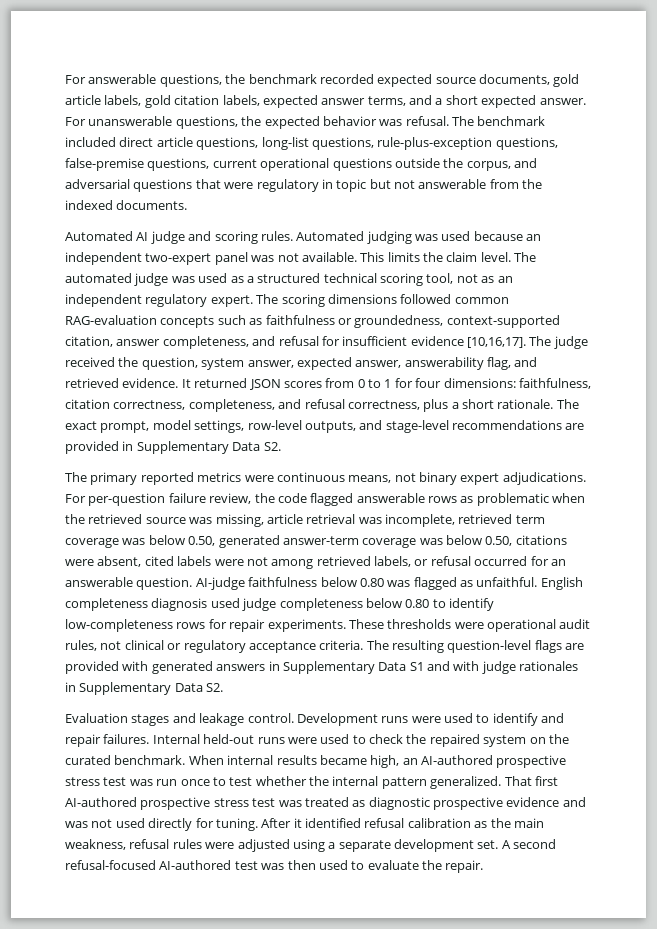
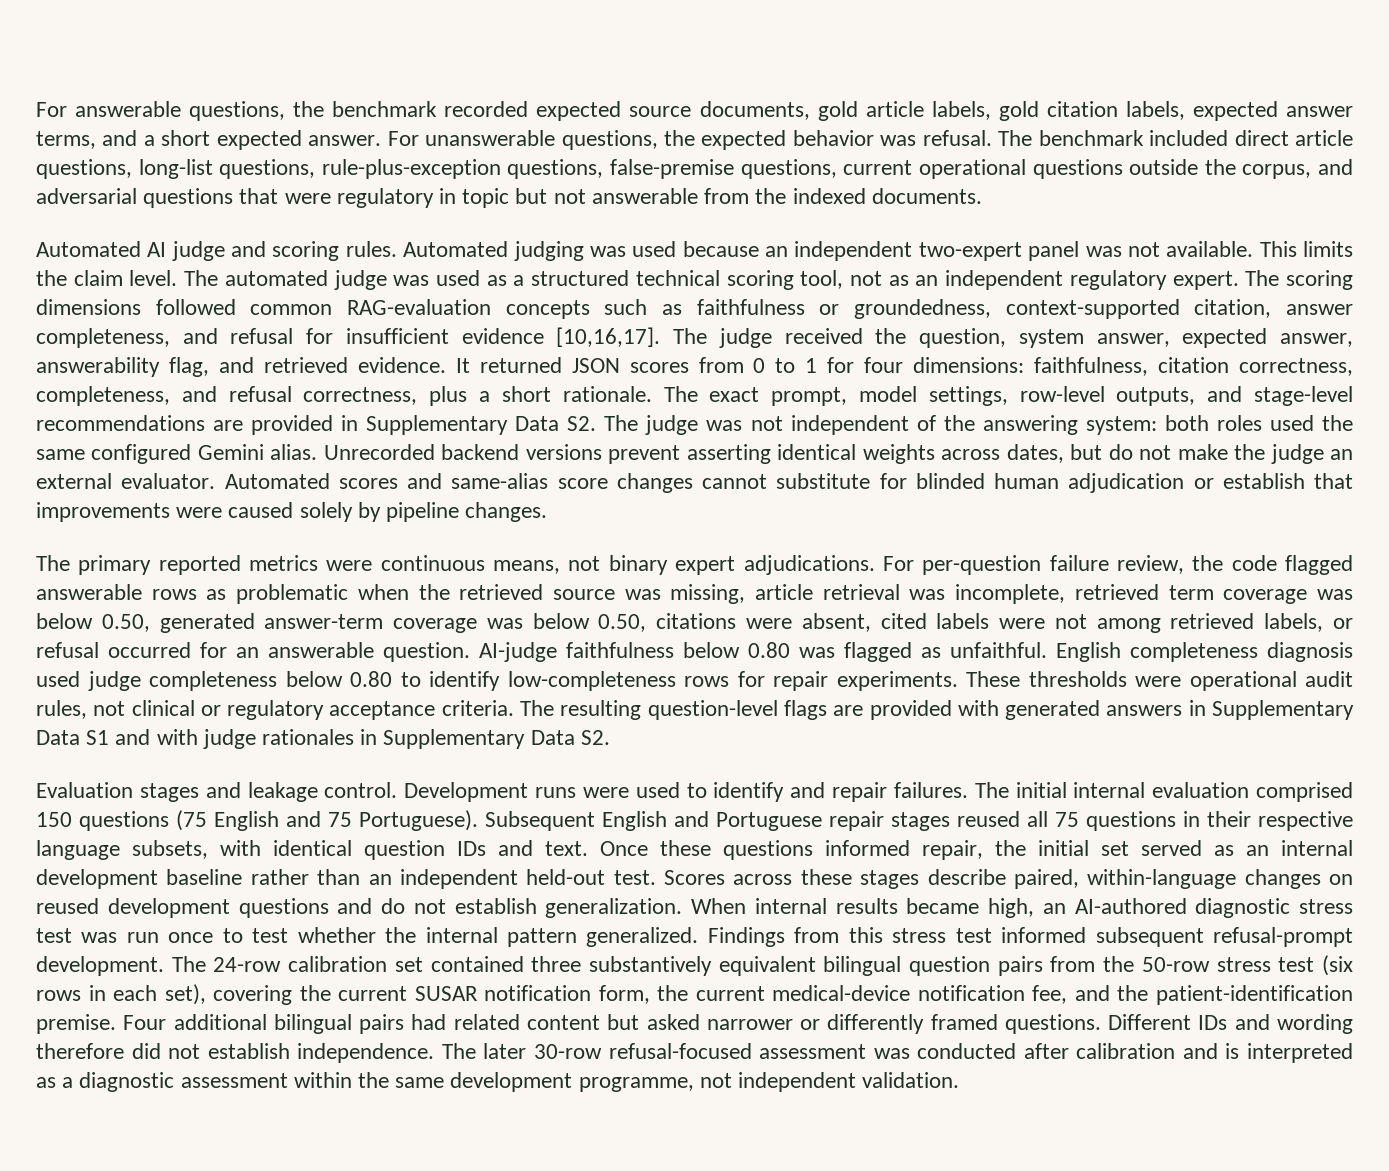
- The exact prompt, model settings, row-level outputs, and stage-level recommendations are provided in Supplementary Data S2.
+ The exact prompt, model settings, row-level outputs, and stage-level recommendations are provided in Supplementary Data S2. The judge was not independent of the answering system: both roles used the same configured Gemini alias. Unrecorded backend versions prevent asserting identical weights across dates, but do not make the judge an external evaluator. Automated scores and same-alias score changes cannot substitute for blinded human adjudication or establish that improvements were caused solely by pipeline changes.
- Internal held-out runs were used to check the repaired system on the curated benchmark.
+ The initial internal evaluation comprised 150 questions (75 English and 75 Portuguese). Subsequent English and Portuguese repair stages reused all 75 questions in their respective language subsets, with identical question IDs and text. Once these questions informed repair, the initial set served as an internal development baseline rather than an independent held-out test. Scores across these stages describe paired, within-language changes on reused development questions and do not establish generalization.
- When internal results became high, an AI-authored prospective stress test was run once to test whether the internal pattern generalized.
+ When internal results became high, an AI-authored diagnostic stress test was run once to test whether the internal pattern generalized.
- That first AI-authored prospective stress test was treated as diagnostic prospective evidence and was not used directly for tuning. After it identified refusal calibration as the main weakness, refusal rules were adjusted using a separate development set. A second refusal-focused AI-authored test was then used to evaluate the repair.
+ Findings from this stress test informed subsequent refusal-prompt development. The 24-row calibration set contained three substantively equivalent bilingual question pairs from the 50-row stress test (six rows in each set), covering the current SUSAR notification form, the current medical-device notification fee, and the patient-identification premise. Four additional bilingual pairs had related content but asked narrower or differently framed questions. Different IDs and wording therefore did not establish independence. The later 30-row refusal-focused assessment was conducted after calibration and is interpreted as a diagnostic assessment within the same development programme, not independent validation.

